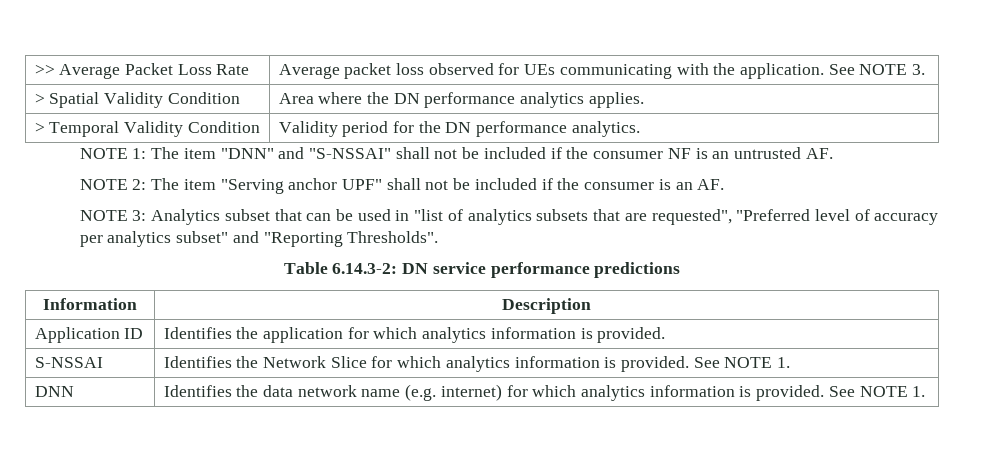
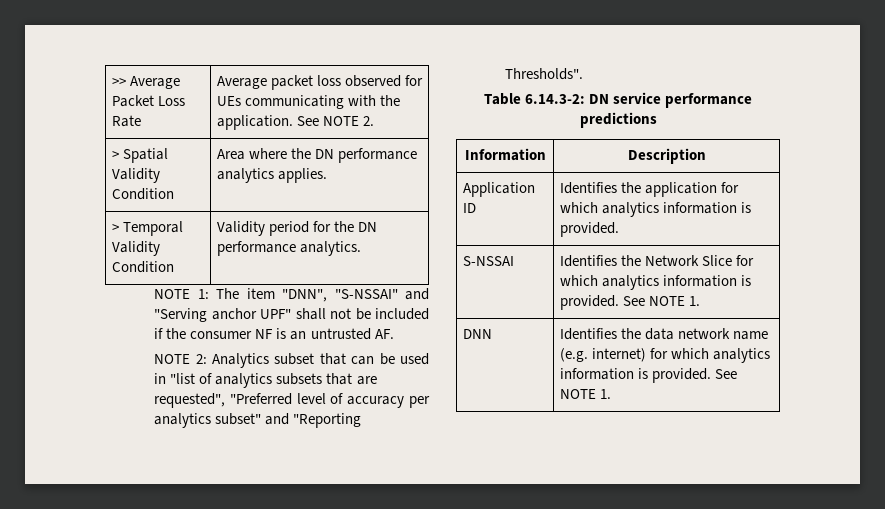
- >> Average Packet Loss Rate | Average packet loss observed for UEs communicating with the application. See NOTE 3.
+ >> Average Packet Loss Rate | Average packet loss observed for UEs communicating with the application. See NOTE 2.
- NOTE 1: The item "DNN" and "S-NSSAI" shall not be included if the consumer NF is an untrusted AF.
+ NOTE 1: The item "DNN", "S-NSSAI" and "Serving anchor UPF" shall not be included if the consumer NF is an untrusted AF.
- NOTE 2: The item "Serving anchor UPF" shall not be included if the consumer is an AF.
- NOTE 3: Analytics subset that can be used in "list of analytics subsets that are requested", "Preferred level of accuracy per analytics subset" and "Reporting Thresholds".
+ NOTE 2: Analytics subset that can be used in "list of analytics subsets that are requested", "Preferred level of accuracy per analytics subset" and "Reporting Thresholds".

